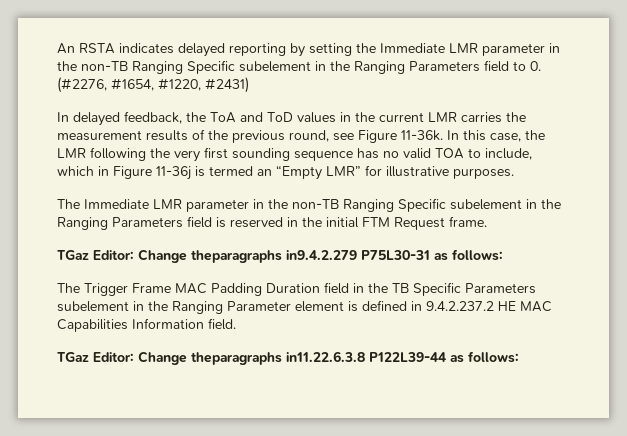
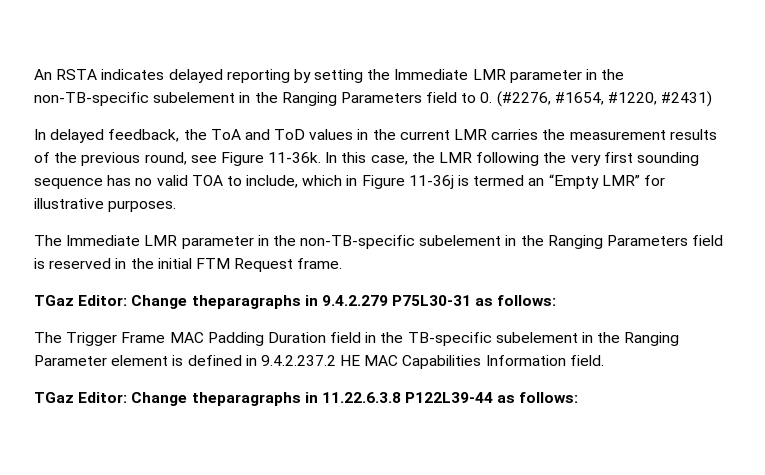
- An RSTA indicates delayed reporting by setting the Immediate LMR parameter in the non-TB Ranging Specific subelement in the Ranging Parameters field to 0. (#2276, #1654, #1220, #2431)
+ An RSTA indicates delayed reporting by setting the Immediate LMR parameter in the non-TB-specific subelement in the Ranging Parameters field to 0. (#2276, #1654, #1220, #2431)
- The Immediate LMR parameter in the non-TB Ranging Specific subelement in the Ranging Parameters field is reserved in the initial FTM Request frame.
+ The Immediate LMR parameter in the non-TB-specific subelement in the Ranging Parameters field is reserved in the initial FTM Request frame.
- TGaz Editor: Change theparagraphs in9.4.2.279 P75L30-31 as follows:
+ TGaz Editor: Change theparagraphs in 9.4.2.279 P75L30-31 as follows:
- The Trigger Frame MAC Padding Duration field in the TB Specific Parameters subelement in the Ranging Parameter element is defined in 9.4.2.237.2 HE MAC Capabilities Information field.
+ The Trigger Frame MAC Padding Duration field in the TB-specific subelement in the Ranging Parameter element is defined in 9.4.2.237.2 HE MAC Capabilities Information field.
- TGaz Editor: Change theparagraphs in11.22.6.3.8 P122L39-44 as follows:
+ TGaz Editor: Change theparagraphs in 11.22.6.3.8 P122L39-44 as follows:

